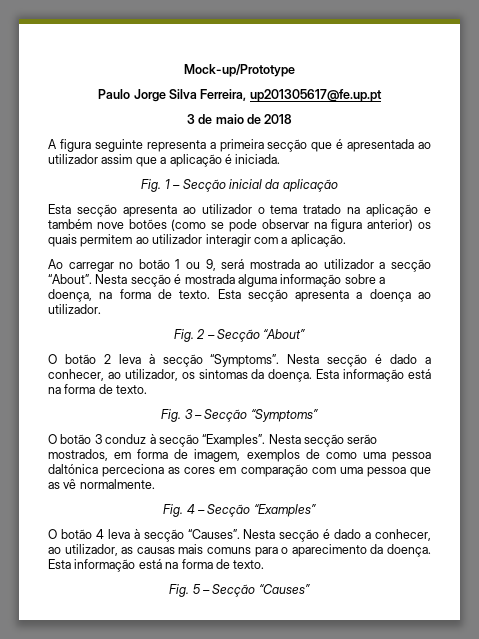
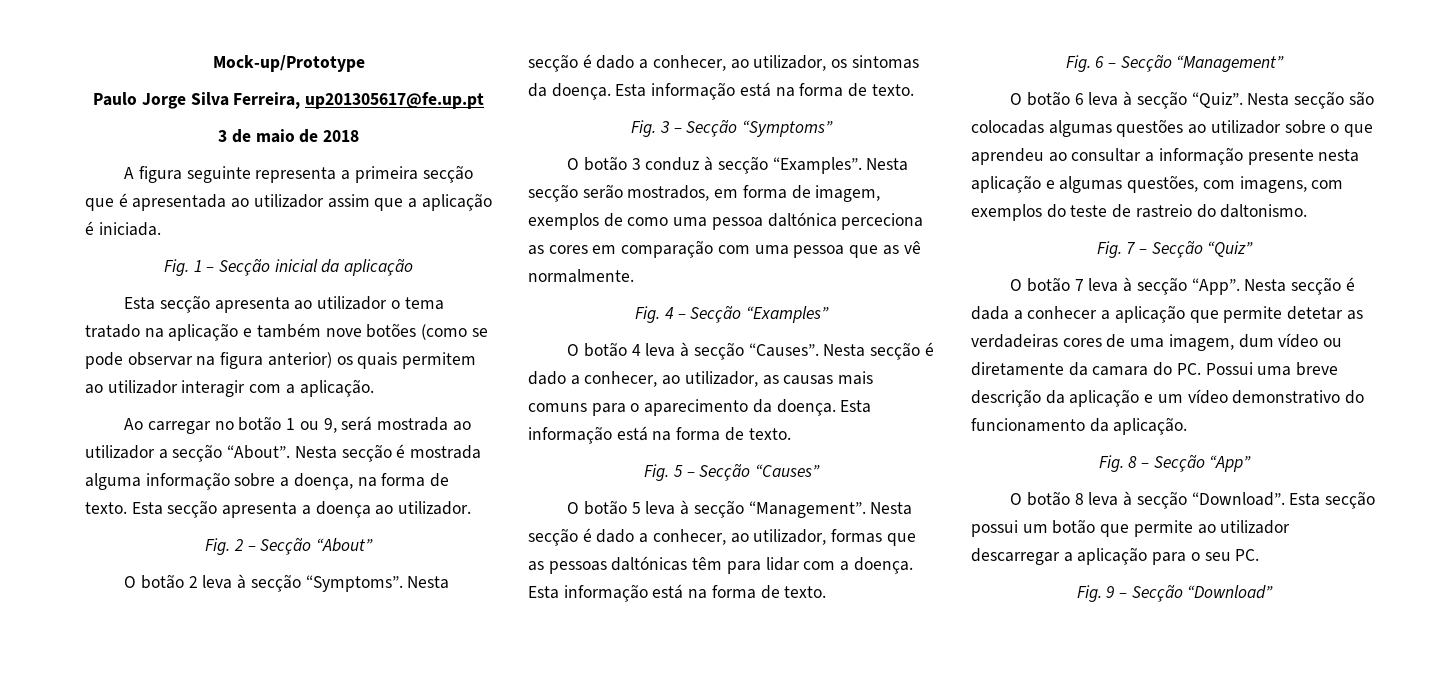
+ O botão 5 leva à secção “Management”. Nesta secção é dado a conhecer, ao utilizador, formas que as pessoas daltónicas têm para lidar com a doença. Esta informação está na forma de texto.
+ Fig. 6 – Secção “Management”
+ O botão 6 leva à secção “Quiz”. Nesta secção são colocadas algumas questões ao utilizador sobre o que aprendeu ao consultar a informação presente nesta aplicação e algumas questões, com imagens, com exemplos do teste de rastreio do daltonismo.
+ Fig. 7 – Secção “Quiz”
+ O botão 7 leva à secção “App”. Nesta secção é dada a conhecer a aplicação que permite detetar as verdadeiras cores de uma imagem, dum vídeo ou diretamente da camara do PC. Possui uma breve descrição da aplicação e um vídeo demonstrativo do funcionamento da aplicação.
+ Fig. 8 – Secção “App”
+ O botão 8 leva à secção “Download”. Esta secção possui um botão que permite ao utilizador descarregar a aplicação para o seu PC.
+ Fig. 9 – Secção “Download”

